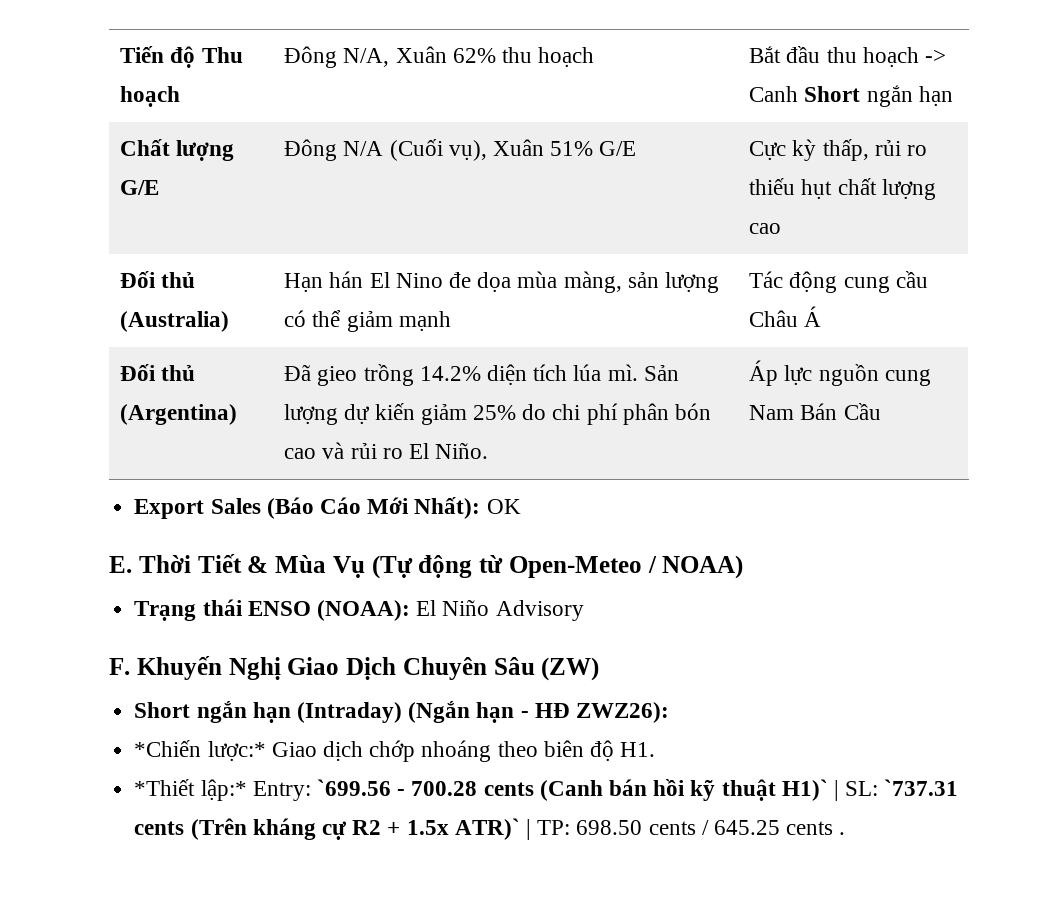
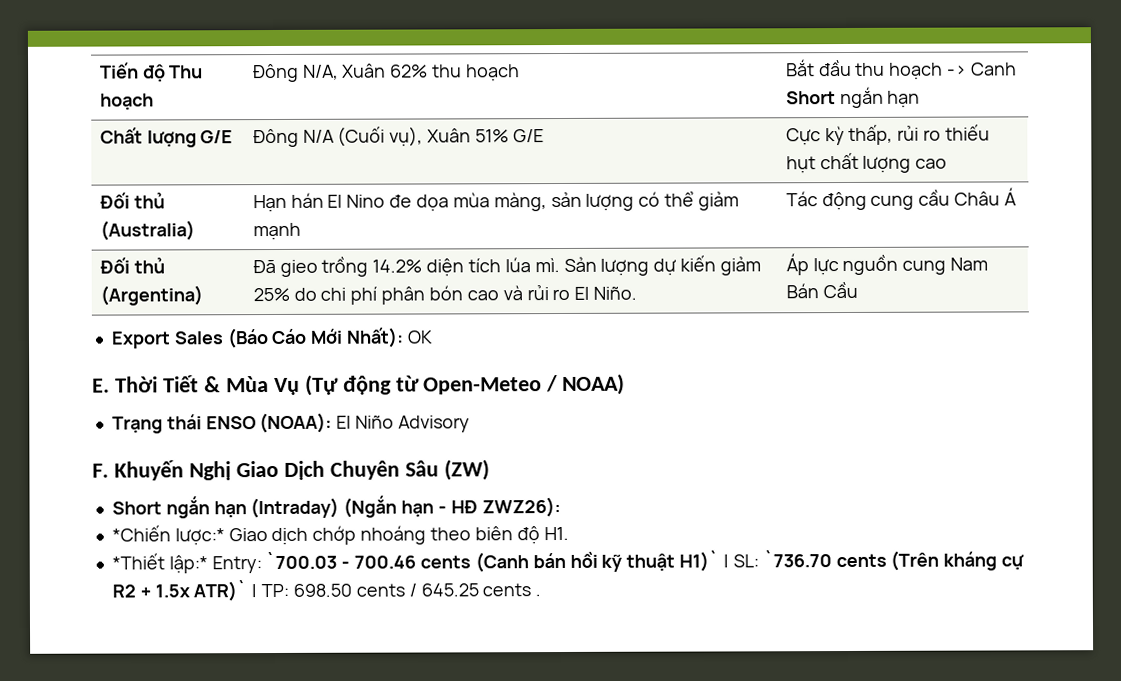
- *Thiết lập:* Entry: `699.56 - 700.28 cents (Canh bán hồi kỹ thuật H1)` | SL: `737.31 cents (Trên kháng cự R2 + 1.5x ATR)` | TP: 698.50 cents / 645.25 cents .
+ *Thiết lập:* Entry: `700.03 - 700.46 cents (Canh bán hồi kỹ thuật H1)` | SL: `736.70 cents (Trên kháng cự R2 + 1.5x ATR)` | TP: 698.50 cents / 645.25 cents .

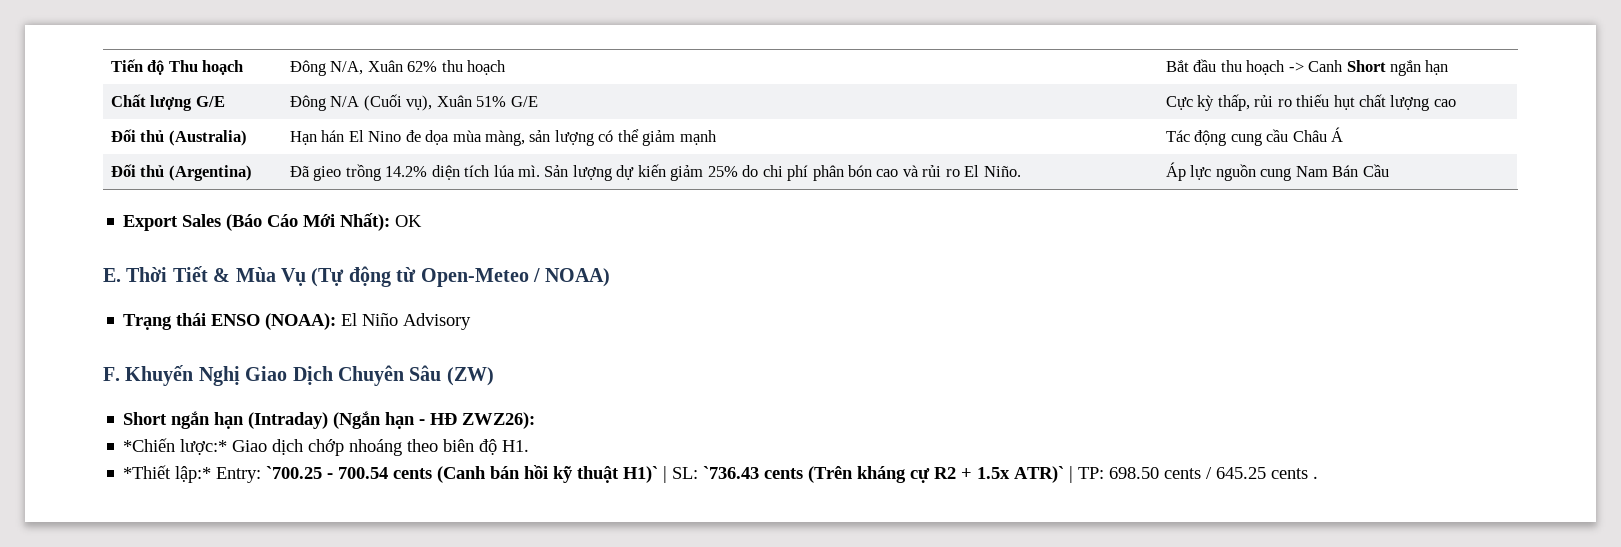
- *Thiết lập:* Entry: `700.03 - 700.46 cents (Canh bán hồi kỹ thuật H1)` | SL: `736.70 cents (Trên kháng cự R2 + 1.5x ATR)` | TP: 698.50 cents / 645.25 cents .
+ *Thiết lập:* Entry: `700.25 - 700.54 cents (Canh bán hồi kỹ thuật H1)` | SL: `736.43 cents (Trên kháng cự R2 + 1.5x ATR)` | TP: 698.50 cents / 645.25 cents .

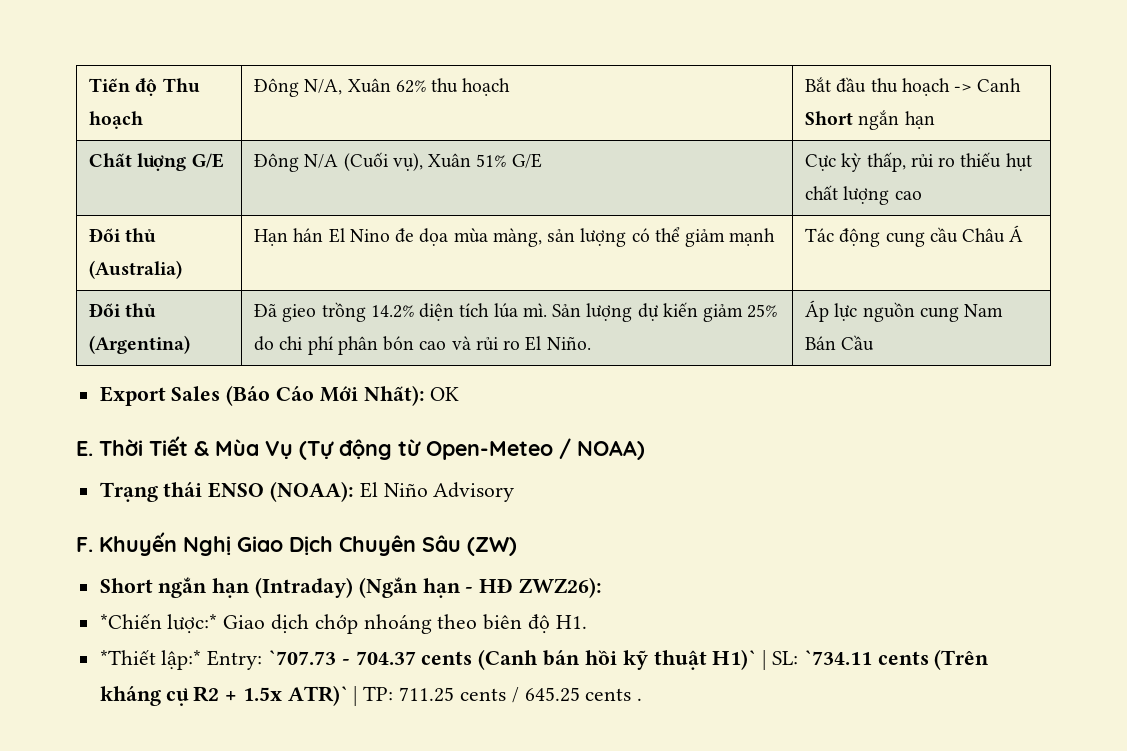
- *Thiết lập:* Entry: `700.25 - 700.54 cents (Canh bán hồi kỹ thuật H1)` | SL: `736.43 cents (Trên kháng cự R2 + 1.5x ATR)` | TP: 698.50 cents / 645.25 cents .
+ *Thiết lập:* Entry: `707.73 - 704.37 cents (Canh bán hồi kỹ thuật H1)` | SL: `734.11 cents (Trên kháng cự R2 + 1.5x ATR)` | TP: 711.25 cents / 645.25 cents .

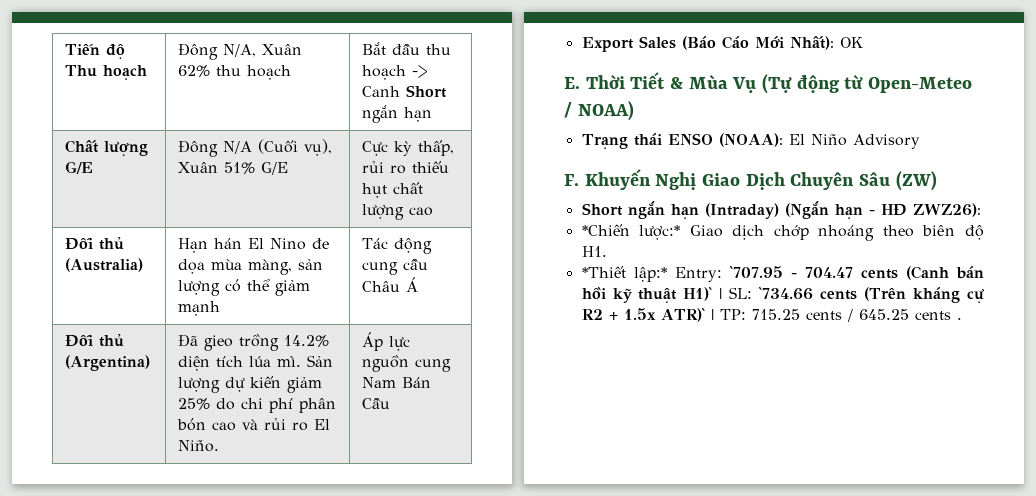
- *Thiết lập:* Entry: `707.73 - 704.37 cents (Canh bán hồi kỹ thuật H1)` | SL: `734.11 cents (Trên kháng cự R2 + 1.5x ATR)` | TP: 711.25 cents / 645.25 cents .
+ *Thiết lập:* Entry: `707.95 - 704.47 cents (Canh bán hồi kỹ thuật H1)` | SL: `734.66 cents (Trên kháng cự R2 + 1.5x ATR)` | TP: 715.25 cents / 645.25 cents .

